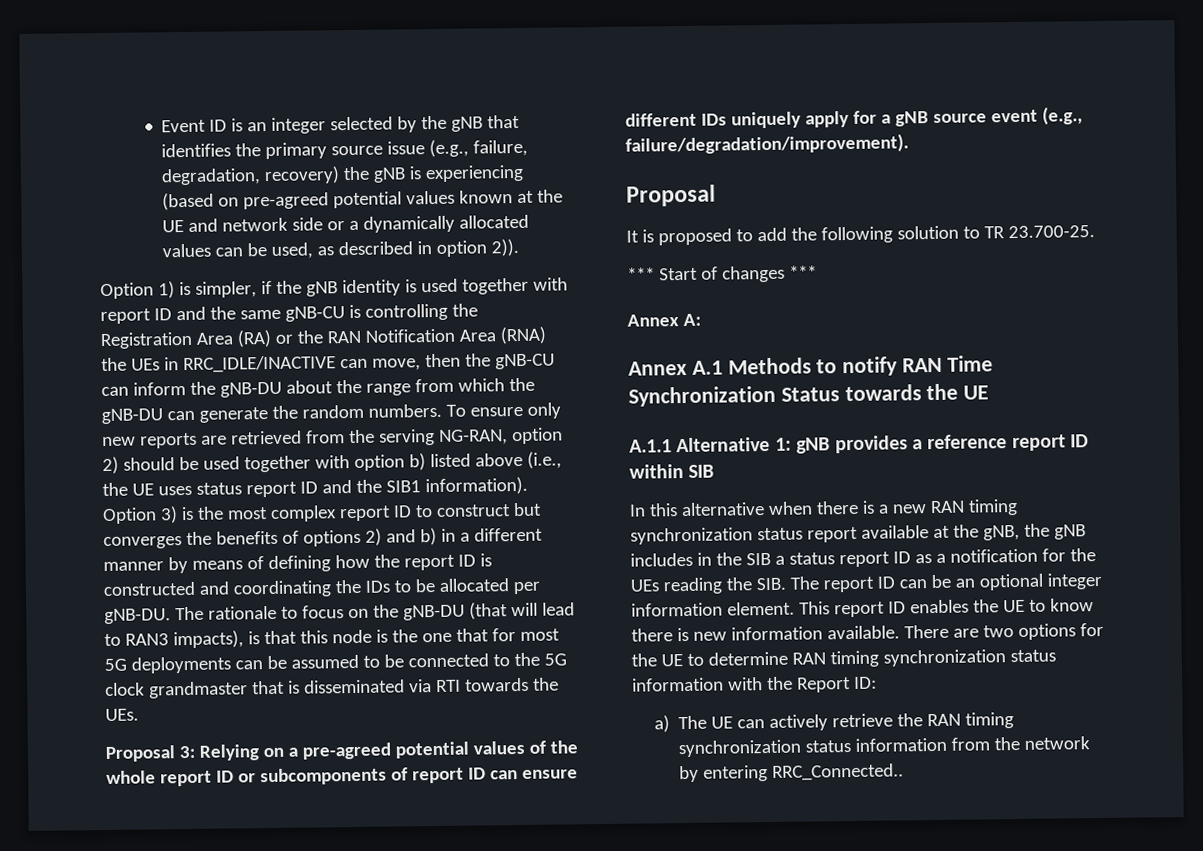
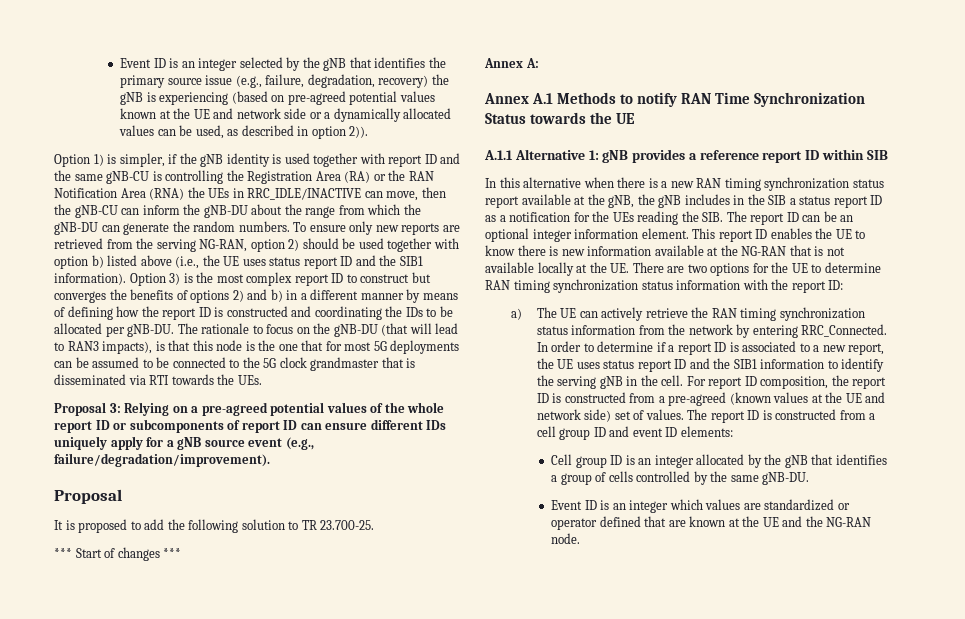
- This report ID enables the UE to know there is new information available. There are two options for the UE to determine RAN timing synchronization status information with the Report ID:
+ This report ID enables the UE to know there is new information available at the NG-RAN that is not available locally at the UE. There are two options for the UE to determine RAN timing synchronization status information with the report ID:
- a) The UE can actively retrieve the RAN timing synchronization status information from the network by entering RRC_Connected..
+ a) The UE can actively retrieve the RAN timing synchronization status information from the network by entering RRC_Connected. In order to determine if a report ID is associated to a new report, the UE uses status report ID and the SIB1 information to identify the serving gNB in the cell. For report ID composition, the report ID is constructed from a pre-agreed (known values at the UE and network side) set of values. The report ID is constructed from a cell group ID and event ID elements:
+ Cell group ID is an integer allocated by the gNB that identifies a group of cells controlled by the same gNB-DU.
+ Event ID is an integer which values are standardized or operator defined that are known at the UE and the NG-RAN node.

